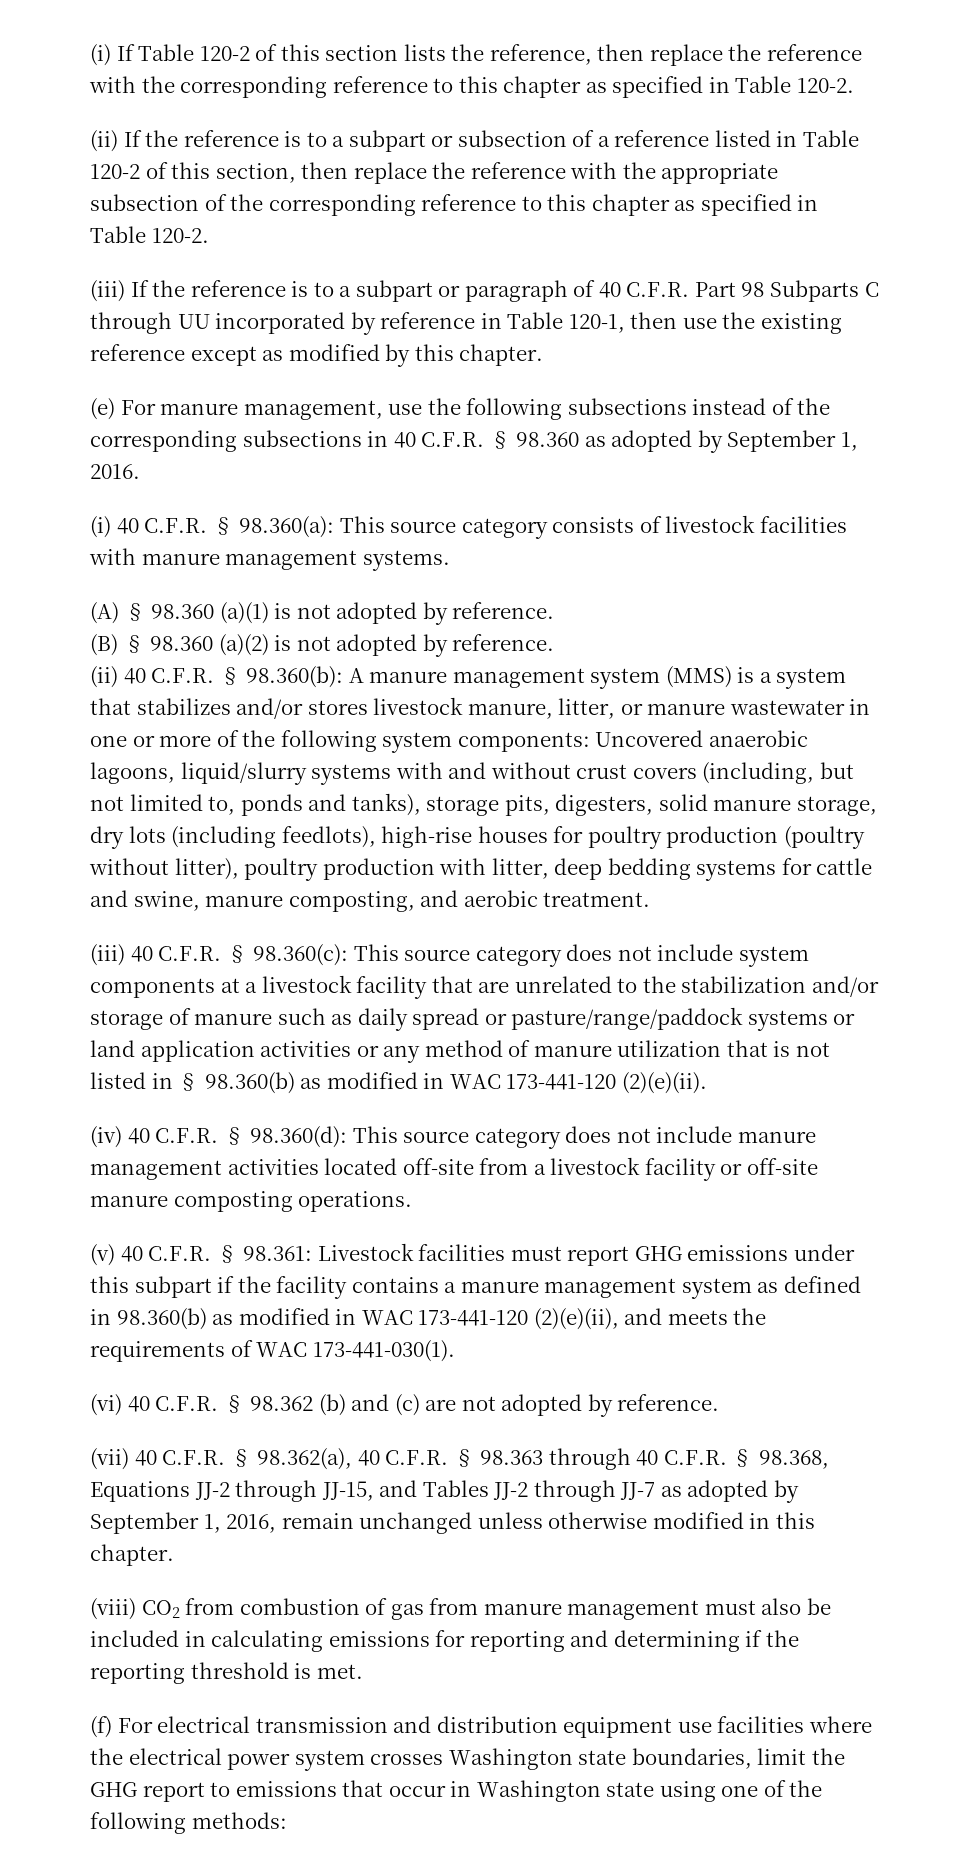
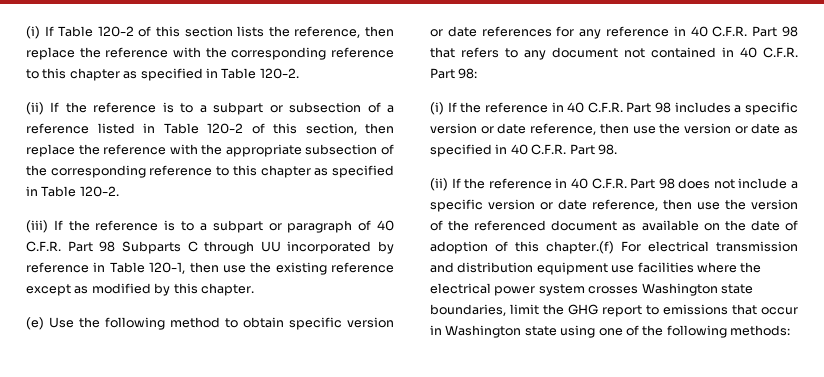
- (e) For manure management, use the following subsections instead of the corresponding subsections in 40 C.F.R. § 98.360 as adopted by September 1, 2016.
- (i) 40 C.F.R. § 98.360(a): This source category consists of livestock facilities with manure management systems.
- (A) § 98.360 (a)(1) is not adopted by reference.
- (B) § 98.360 (a)(2) is not adopted by reference.
- (ii) 40 C.F.R. § 98.360(b): A manure management system (MMS) is a system that stabilizes and/or stores livestock manure, litter, or manure wastewater in one or more of the following system components: Uncovered anaerobic lagoons, liquid/slurry systems with and without crust covers (including, but not limited to, ponds and tanks), storage pits, digesters, solid manure storage, dry lots (including feedlots), high-rise houses for poultry production (poultry without litter), poultry production with litter, deep bedding systems for cattle and swine, manure composting, and aerobic treatment.
- (iii) 40 C.F.R. § 98.360(c): This source category does not include system components at a livestock facility that are unrelated to the stabilization and/or storage of manure such as daily spread or pasture/range/paddock systems or land application activities or any method of manure utilization that is not listed in § 98.360(b) as modified in WAC 173-441-120 (2)(e)(ii).
- (iv) 40 C.F.R. § 98.360(d): This source category does not include manure management activities located off-site from a livestock facility or off-site manure composting operations.
- (v) 40 C.F.R. § 98.361: Livestock facilities must report GHG emissions under this subpart if the facility contains a manure management system as defined in 98.360(b) as modified in WAC 173-441-120 (2)(e)(ii), and meets the requirements of WAC 173-441-030(1).
- (vi) 40 C.F.R. § 98.362 (b) and (c) are not adopted by reference.
- (vii) 40 C.F.R. § 98.362(a), 40 C.F.R. § 98.363 through 40 C.F.R. § 98.368, Equations JJ-2 through JJ-15, and Tables JJ-2 through JJ-7 as adopted by September 1, 2016, remain unchanged unless otherwise modified in this chapter.
- (viii) CO2 from combustion of gas from manure management must also be included in calculating emissions for reporting and determining if the reporting threshold is met.
- (f) For electrical transmission and distribution equipment use facilities where the electrical power system crosses Washington state boundaries, limit the GHG report to emissions that occur in Washington state using one of the following methods:
+ (e) Use the following method to obtain specific version or date references for any reference in 40 C.F.R. Part 98 that refers to any document not contained in 40 C.F.R. Part 98:
+ (i) If the reference in 40 C.F.R. Part 98 includes a specific version or date reference, then use the version or date as specified in 40 C.F.R. Part 98.
+ (ii) If the reference in 40 C.F.R. Part 98 does not include a specific version or date reference, then use the version of the referenced document as available on the date of adoption of this chapter.(f) For electrical transmission and distribution equipment use facilities where the electrical power system crosses Washington state boundaries, limit the GHG report to emissions that occur in Washington state using one of the following methods:

